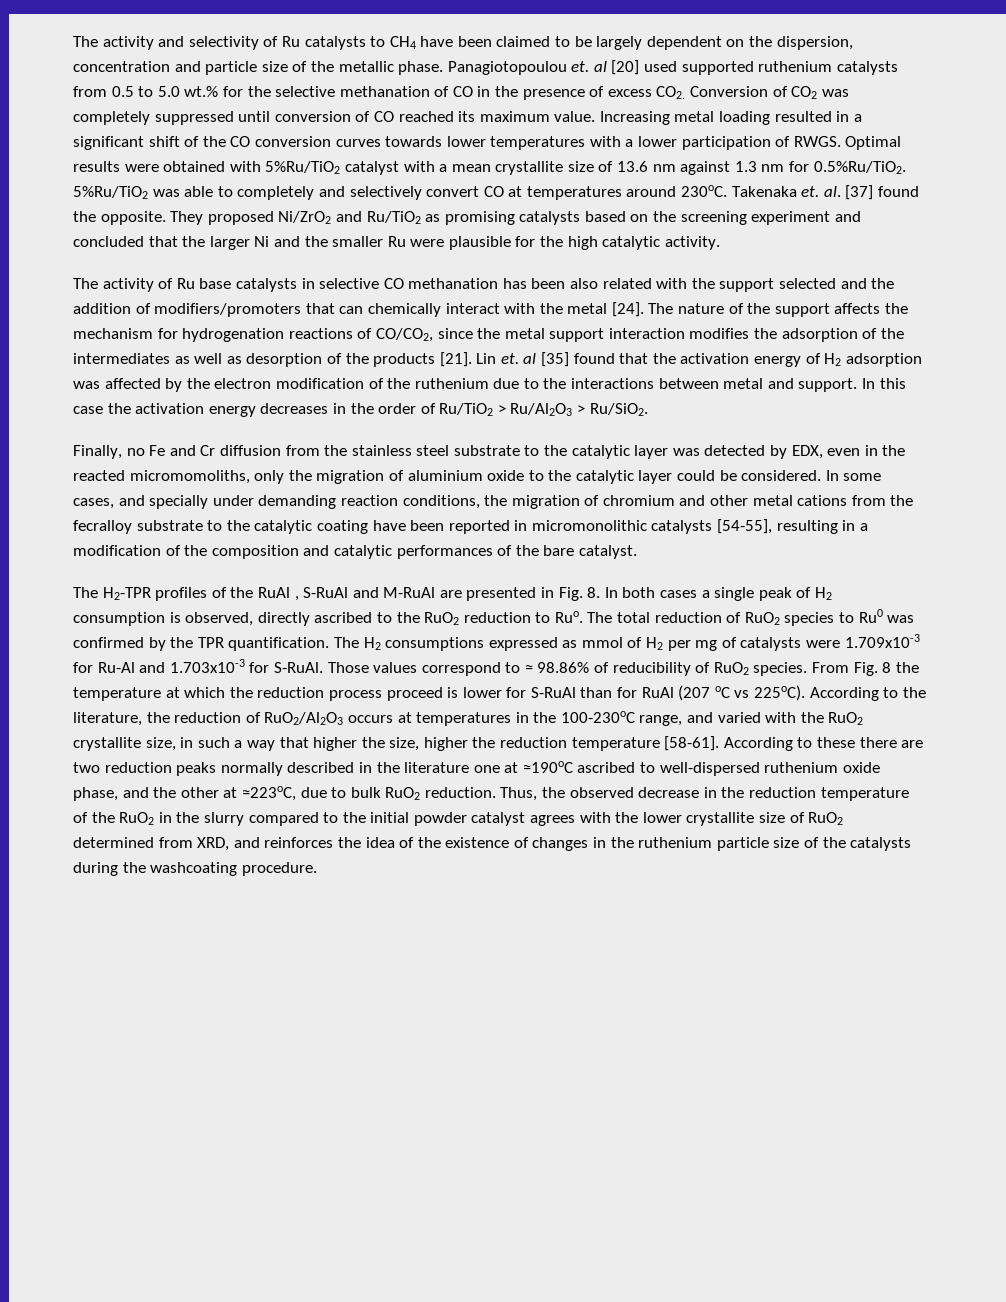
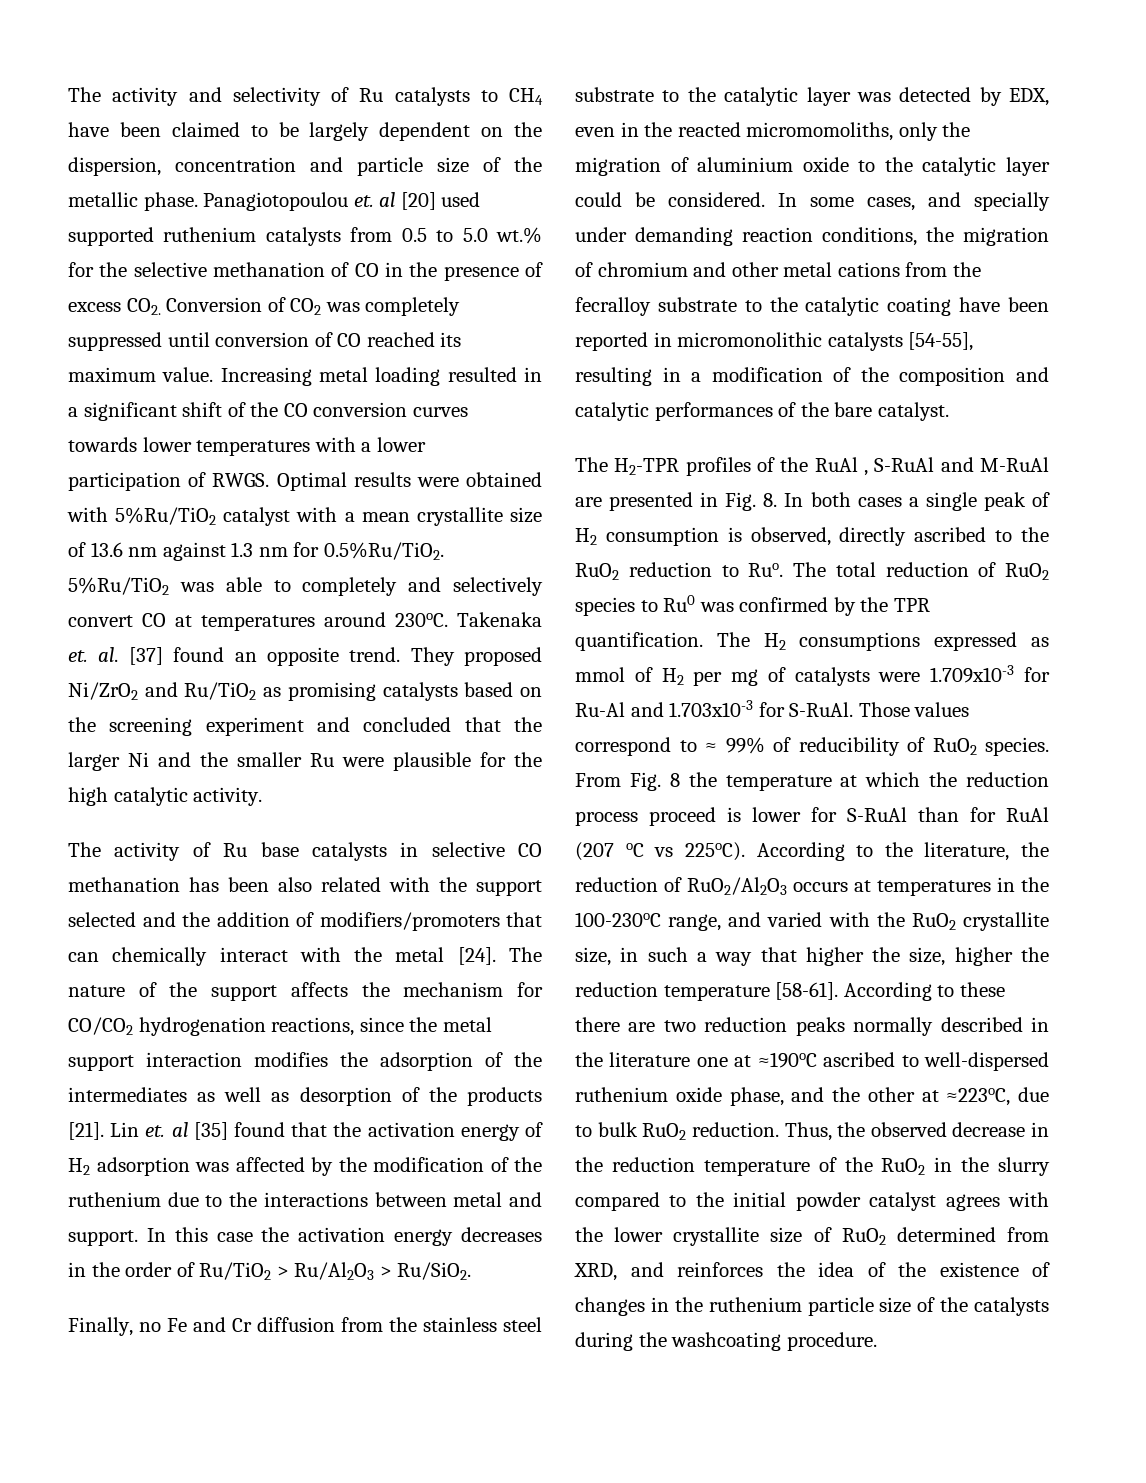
- Takenaka et. al. [37] found the opposite.
+ Takenaka et. al. [37] found an opposite trend.
- The nature of the support affects the mechanism for hydrogenation reactions of CO/CO2, since the metal support interaction modifies the adsorption of the intermediates as well as desorption of the products [21].
+ The nature of the support affects the mechanism for CO/CO2 hydrogenation reactions, since the metal support interaction modifies the adsorption of the intermediates as well as desorption of the products [21].
- Lin et. al [35] found that the activation energy of H2 adsorption was affected by the electron modification of the ruthenium due to the interactions between metal and support.
+ Lin et. al [35] found that the activation energy of H2 adsorption was affected by the modification of the ruthenium due to the interactions between metal and support.
- Those values correspond to ≈ 98.86% of reducibility of RuO2 species.
+ Those values correspond to ≈ 99% of reducibility of RuO2 species.

